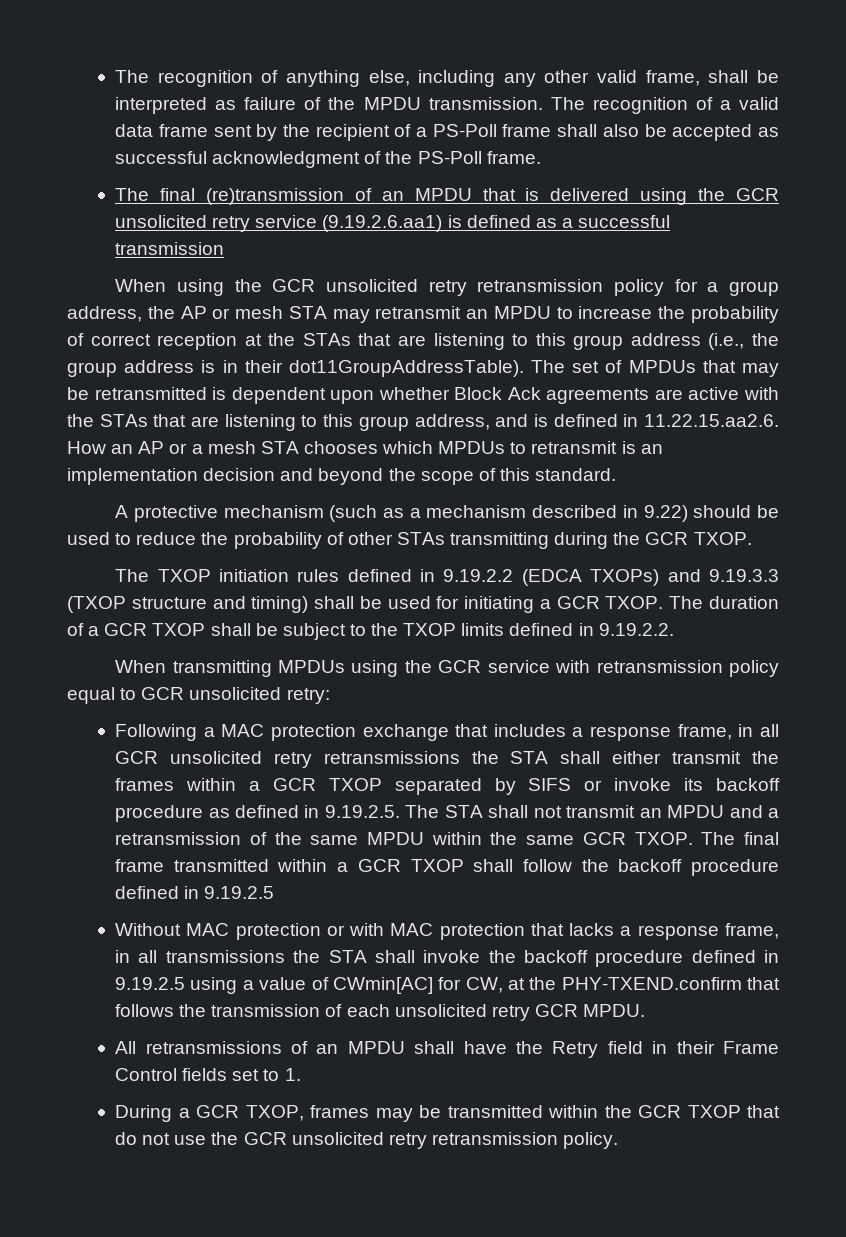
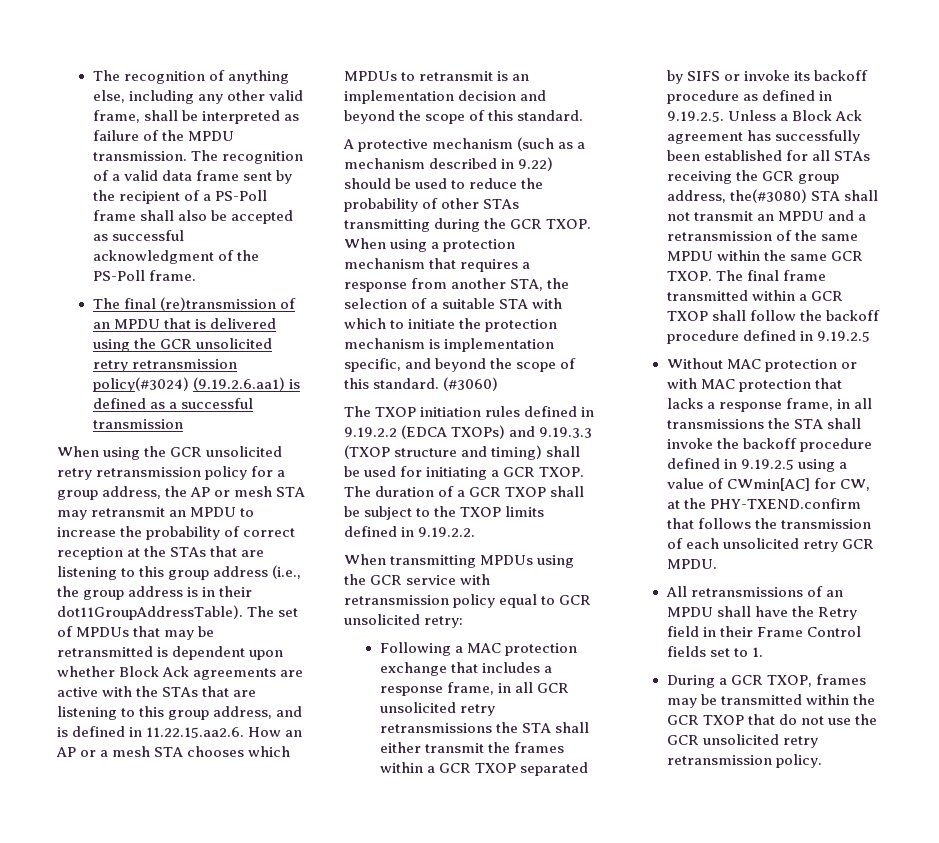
- The final (re)transmission of an MPDU that is delivered using the GCR unsolicited retry service (9.19.2.6.aa1) is defined as a successful transmission
+ The final (re)transmission of an MPDU that is delivered using the GCR unsolicited retry retransmission policy(#3024) (9.19.2.6.aa1) is defined as a successful transmission
+ When using a protection mechanism that requires a response from another STA, the selection of a suitable STA with which to initiate the protection mechanism is implementation specific, and beyond the scope of this standard. (#3060)
- Following a MAC protection exchange that includes a response frame, in all GCR unsolicited retry retransmissions the STA shall either transmit the frames within a GCR TXOP separated by SIFS or invoke its backoff procedure as defined in 9.19.2.5. The STA shall not transmit an MPDU and a retransmission of the same MPDU within the same GCR TXOP.
+ Following a MAC protection exchange that includes a response frame, in all GCR unsolicited retry retransmissions the STA shall either transmit the frames within a GCR TXOP separated by SIFS or invoke its backoff procedure as defined in 9.19.2.5. Unless a Block Ack agreement has successfully been established for all STAs receiving the GCR group address, the(#3080) STA shall not transmit an MPDU and a retransmission of the same MPDU within the same GCR TXOP.

